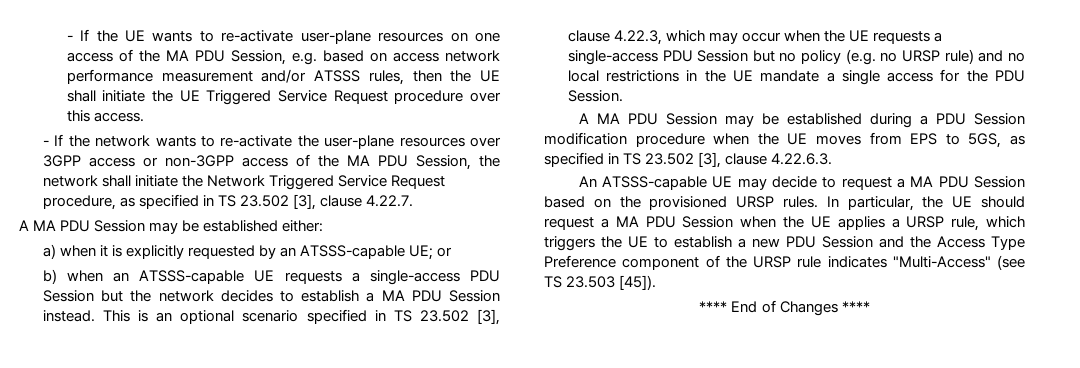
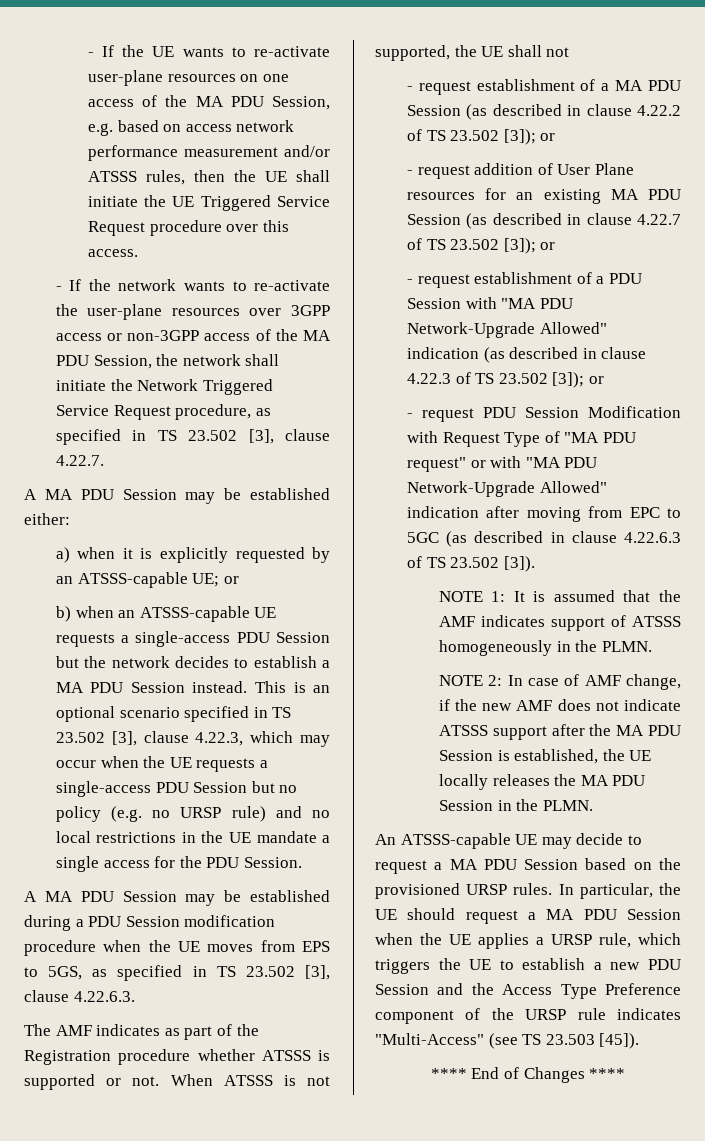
+ The AMF indicates as part of the Registration procedure whether ATSSS is supported or not. When ATSSS is not supported, the UE shall not
+ - request establishment of a MA PDU Session (as described in clause 4.22.2 of TS 23.502 [3]); or
+ - request addition of User Plane resources for an existing MA PDU Session (as described in clause 4.22.7 of TS 23.502 [3]); or
+ - request establishment of a PDU Session with "MA PDU Network-Upgrade Allowed" indication (as described in clause 4.22.3 of TS 23.502 [3]); or
+ - request PDU Session Modification with Request Type of "MA PDU request" or with "MA PDU Network-Upgrade Allowed" indication after moving from EPC to 5GC (as described in clause 4.22.6.3 of TS 23.502 [3]).
+ NOTE 1: It is assumed that the AMF indicates support of ATSSS homogeneously in the PLMN.
+ NOTE 2: In case of AMF change, if the new AMF does not indicate ATSSS support after the MA PDU Session is established, the UE locally releases the MA PDU Session in the PLMN.

